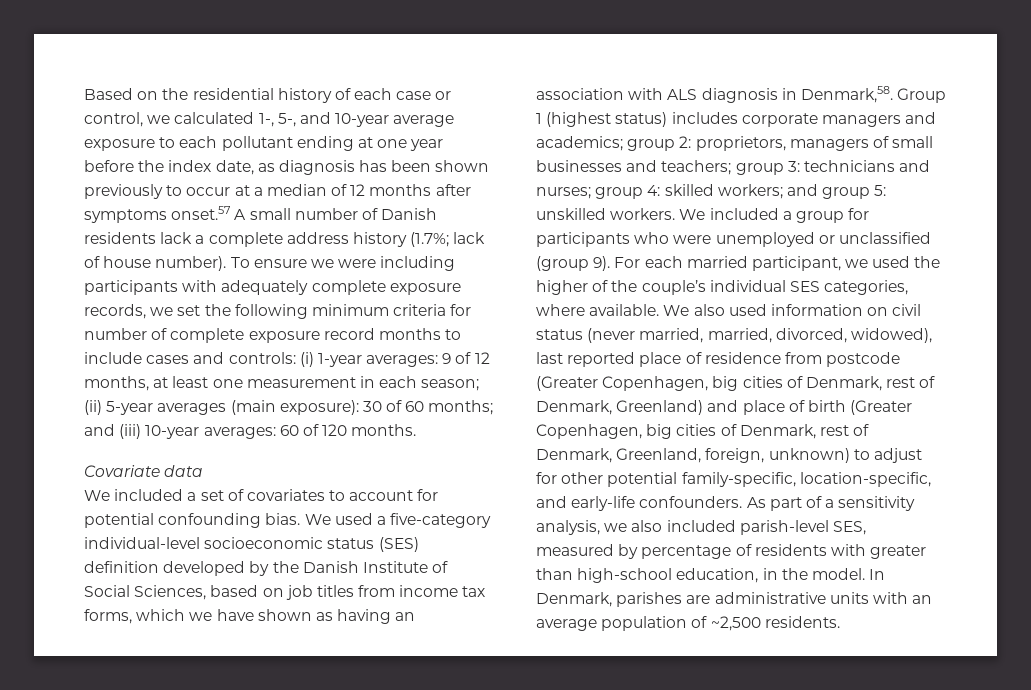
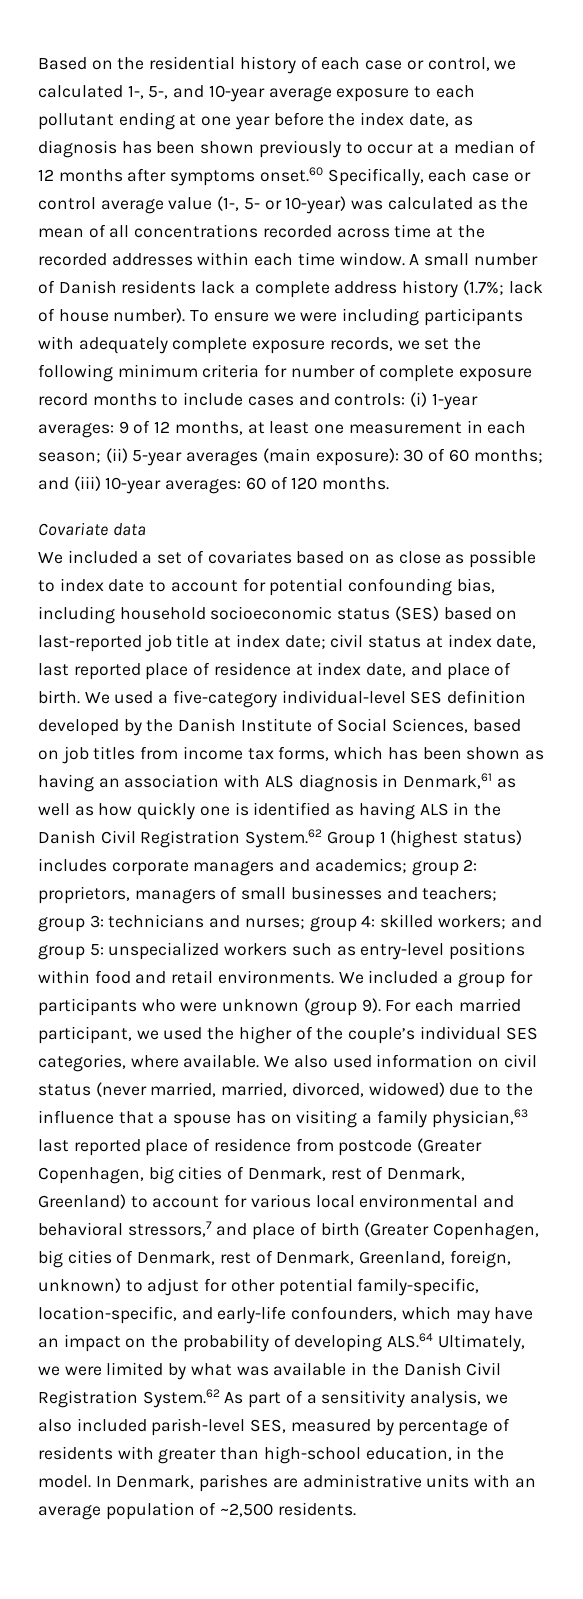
- Based on the residential history of each case or control, we calculated 1-, 5-, and 10-year average exposure to each pollutant ending at one year before the index date, as diagnosis has been shown previously to occur at a median of 12 months after symptoms onset.57 A small number of Danish residents lack a complete address history (1.7%;
+ Based on the residential history of each case or control, we calculated 1-, 5-, and 10-year average exposure to each pollutant ending at one year before the index date, as diagnosis has been shown previously to occur at a median of 12 months after symptoms onset.60 Specifically, each case or control average value (1-, 5- or 10-year) was calculated as the mean of all concentrations recorded across time at the recorded addresses within each time window. A small number of Danish residents lack a complete address history (1.7%;
- We included a set of covariates to account for potential confounding bias.
+ We included a set of covariates based on as close as possible to index date to account for potential confounding bias, including household socioeconomic status (SES) based on last-reported job title at index date; civil status at index date, last reported place of residence at index date, and place of birth.
- We used a five-category individual-level socioeconomic status (SES) definition developed by the Danish Institute of Social Sciences, based on job titles from income tax forms, which we have shown as having an association with ALS diagnosis in Denmark,58. Group 1 (highest status) includes corporate managers and academics;
+ We used a five-category individual-level SES definition developed by the Danish Institute of Social Sciences, based on job titles from income tax forms, which has been shown as having an association with ALS diagnosis in Denmark,61 as well as how quickly one is identified as having ALS in the Danish Civil Registration System.62 Group 1 (highest status) includes corporate managers and academics;
- unskilled workers.
+ unspecialized workers such as entry-level positions within food and retail environments.
- We included a group for participants who were unemployed or unclassified (group 9).
+ We included a group for participants who were unknown (group 9).
- We also used information on civil status (never married, married, divorced, widowed), last reported place of residence from postcode (Greater Copenhagen, big cities of Denmark, rest of Denmark, Greenland) and place of birth (Greater Copenhagen, big cities of Denmark, rest of Denmark, Greenland, foreign, unknown) to adjust for other potential family-specific, location-specific, and early-life confounders. As part of a sensitivity analysis, we also included parish-level SES, measured by percentage of residents with greater than high-school education, in the model.
+ We also used information on civil status (never married, married, divorced, widowed) due to the influence that a spouse has on visiting a family physician,63 last reported place of residence from postcode (Greater Copenhagen, big cities of Denmark, rest of Denmark, Greenland) to account for various local environmental and behavioral stressors,7 and place of birth (Greater Copenhagen, big cities of Denmark, rest of Denmark, Greenland, foreign, unknown) to adjust for other potential family-specific, location-specific, and early-life confounders, which may have an impact on the probability of developing ALS.64 Ultimately, we were limited by what was available in the Danish Civil Registration System.62 As part of a sensitivity analysis, we also included parish-level SES, measured by percentage of residents with greater than high-school education, in the model.

